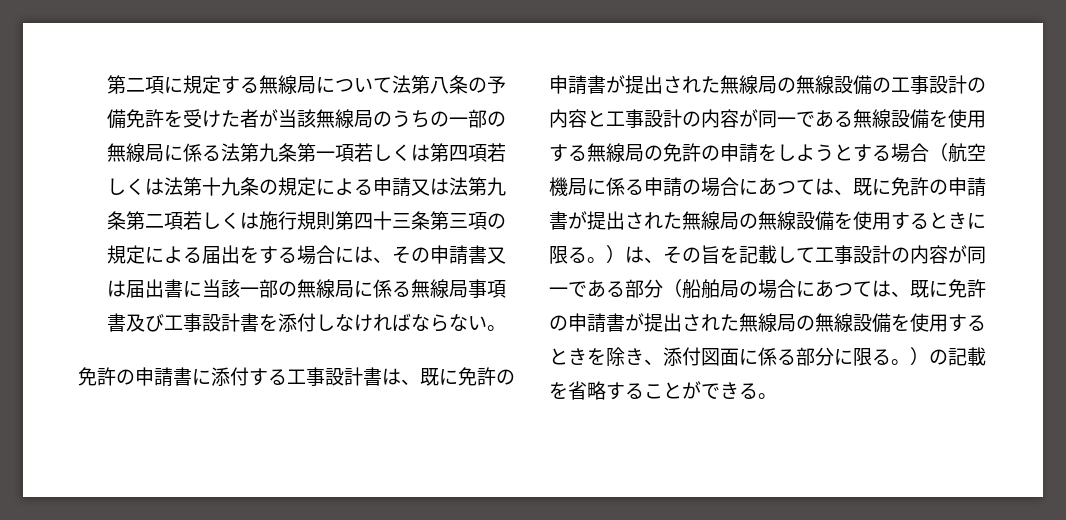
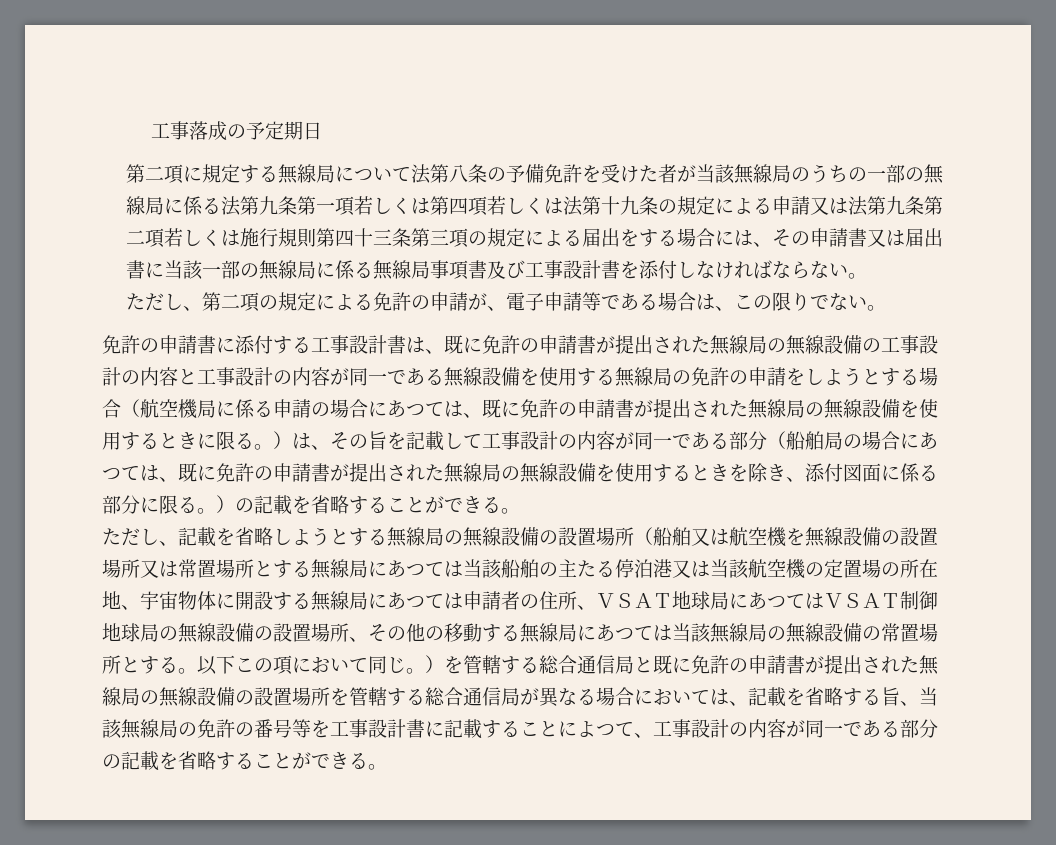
+ 工事落成の予定期日
+ ただし、第二項の規定による免許の申請が、電子申請等である場合は、この限りでない。
+ ただし、記載を省略しようとする無線局の無線設備の設置場所（船舶又は航空機を無線設備の設置場所又は常置場所とする無線局にあつては当該船舶の主たる停泊港又は当該航空機の定置場の所在地、宇宙物体に開設する無線局にあつては申請者の住所、ＶＳＡＴ地球局にあつてはＶＳＡＴ制御地球局の無線設備の設置場所、その他の移動する無線局にあつては当該無線局の無線設備の常置場所とする。以下この項において同じ。）を管轄する総合通信局と既に免許の申請書が提出された無線局の無線設備の設置場所を管轄する総合通信局が異なる場合においては、記載を省略する旨、当該無線局の免許の番号等を工事設計書に記載することによつて、工事設計の内容が同一である部分の記載を省略することができる。

